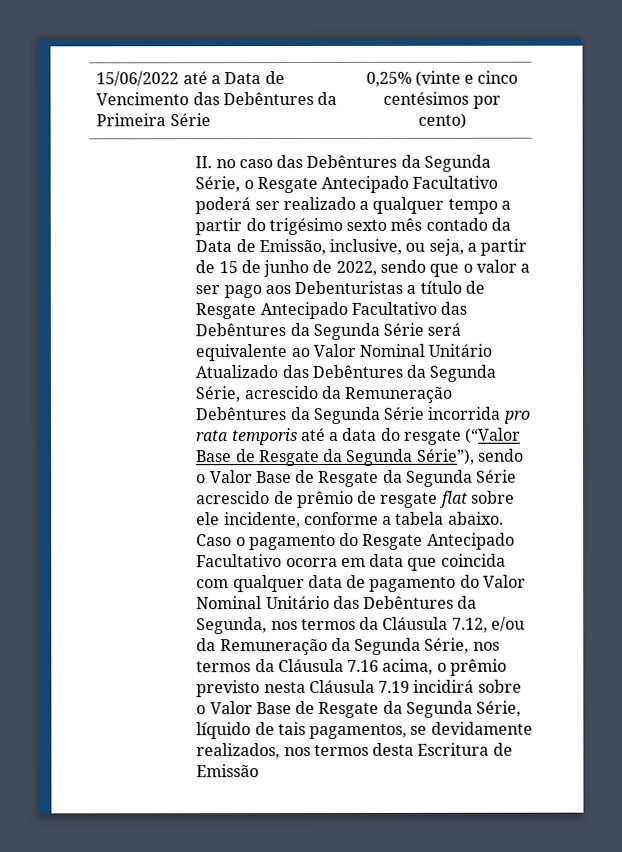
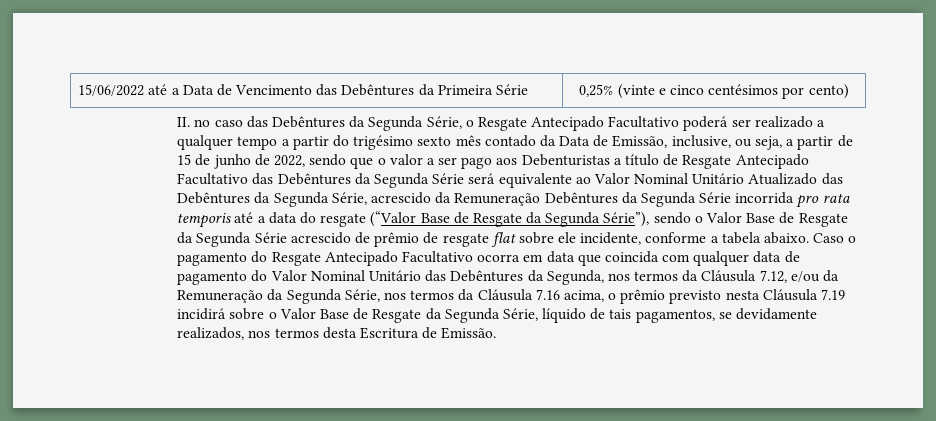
- Caso o pagamento do Resgate Antecipado Facultativo ocorra em data que coincida com qualquer data de pagamento do Valor Nominal Unitário das Debêntures da Segunda, nos termos da Cláusula 7.12, e/ou da Remuneração da Segunda Série, nos termos da Cláusula 7.16 acima, o prêmio previsto nesta Cláusula 7.19 incidirá sobre o Valor Base de Resgate da Segunda Série, líquido de tais pagamentos, se devidamente realizados, nos termos desta Escritura de Emissão
+ Caso o pagamento do Resgate Antecipado Facultativo ocorra em data que coincida com qualquer data de pagamento do Valor Nominal Unitário das Debêntures da Segunda, nos termos da Cláusula 7.12, e/ou da Remuneração da Segunda Série, nos termos da Cláusula 7.16 acima, o prêmio previsto nesta Cláusula 7.19 incidirá sobre o Valor Base de Resgate da Segunda Série, líquido de tais pagamentos, se devidamente realizados, nos termos desta Escritura de Emissão.

